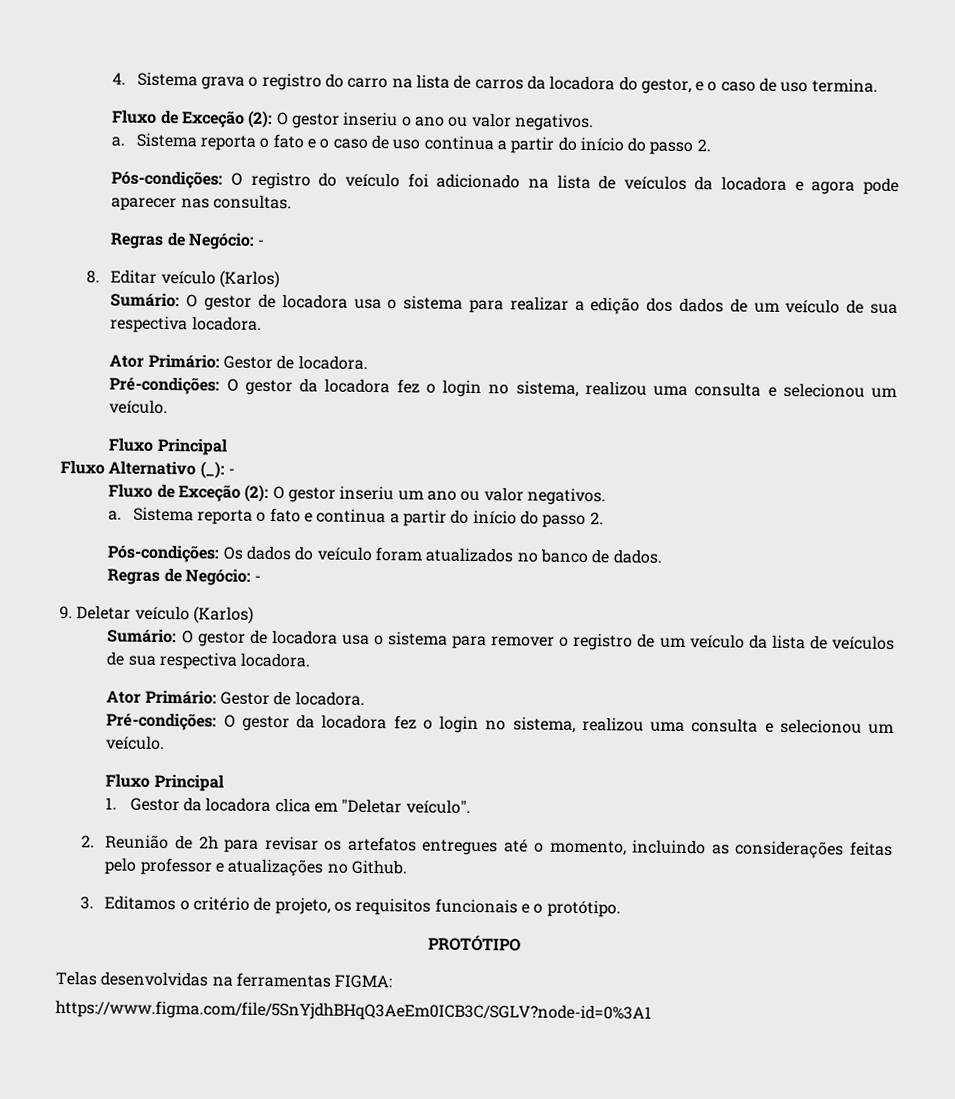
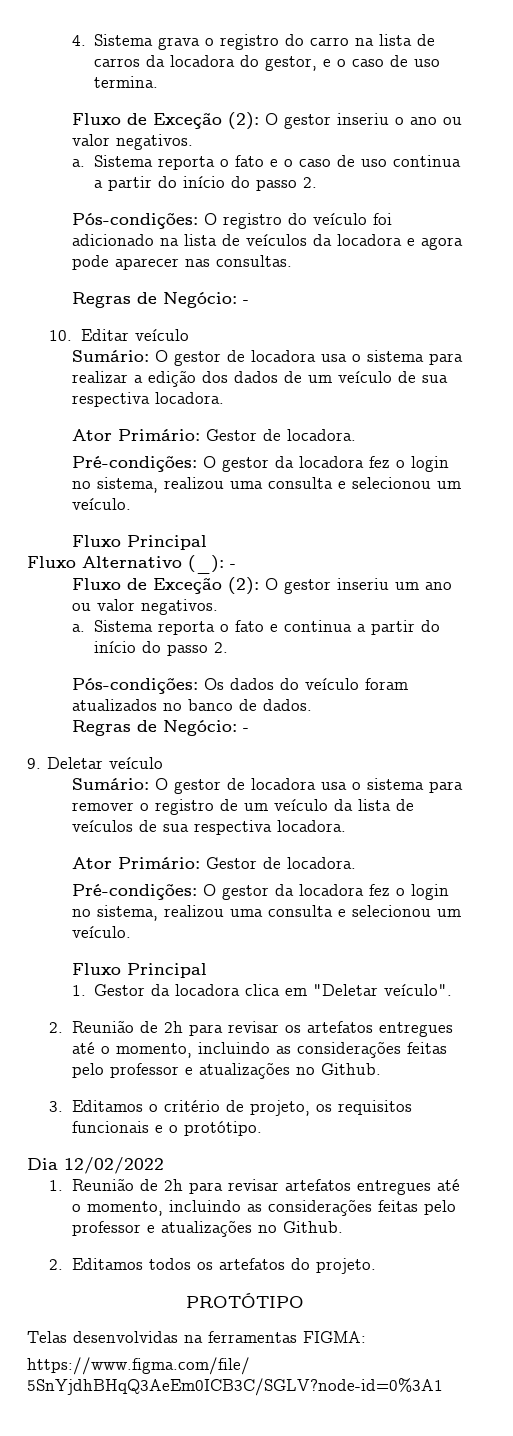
- 8. Editar veículo (Karlos)
+ 10. Editar veículo
- 9. Deletar veículo (Karlos)
+ 9. Deletar veículo
+ Dia 12/02/2022
+ 1. Reunião de 2h para revisar artefatos entregues até o momento, incluindo as considerações feitas pelo professor e atualizações no Github.
+ 2. Editamos todos os artefatos do projeto.

